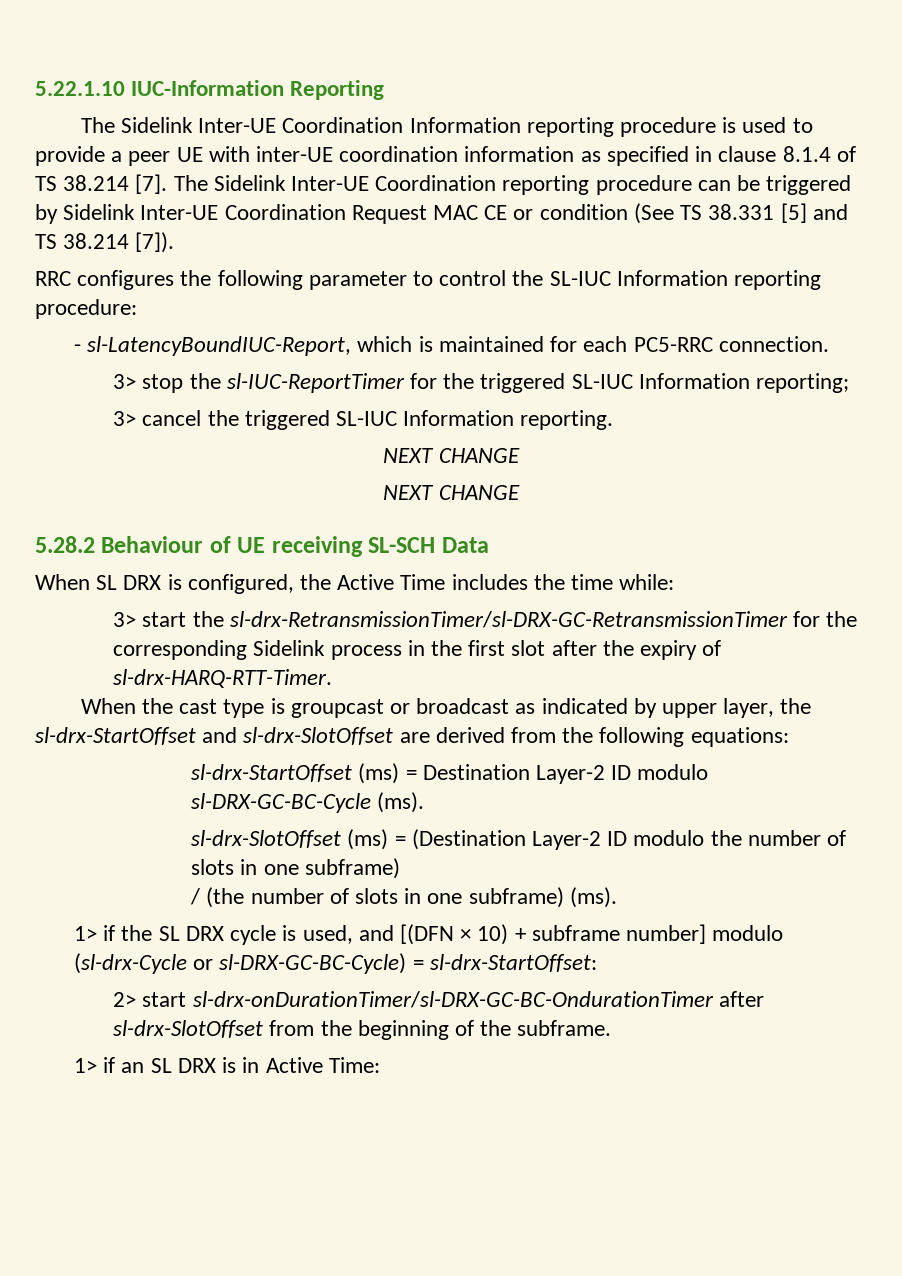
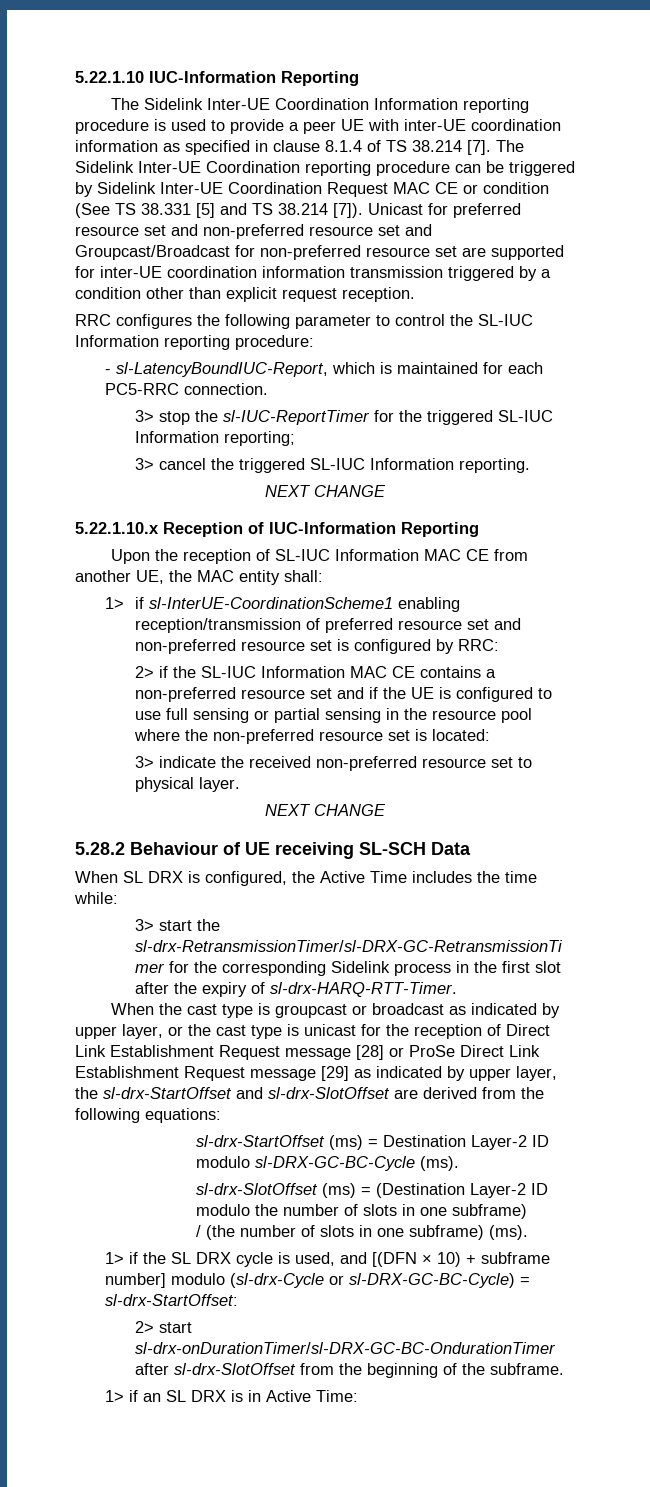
+ Unicast for preferred resource set and non-preferred resource set and Groupcast/Broadcast for non-preferred resource set are supported for inter-UE coordination information transmission triggered by a condition other than explicit request reception.
+ 5.22.1.10.x Reception of IUC-Information Reporting
+ Upon the reception of SL-IUC Information MAC CE from another UE, the MAC entity shall:
+ 1> if sl-InterUE-CoordinationScheme1 enabling reception/transmission of preferred resource set and non-preferred resource set is configured by RRC:
+ 2> if the SL-IUC Information MAC CE contains a non-preferred resource set and if the UE is configured to use full sensing or partial sensing in the resource pool where the non-preferred resource set is located:
+ 3> indicate the received non-preferred resource set to physical layer.
- When the cast type is groupcast or broadcast as indicated by upper layer, the sl-drx-StartOffset and sl-drx-SlotOffset are derived from the following equations:
+ When the cast type is groupcast or broadcast as indicated by upper layer, or the cast type is unicast for the reception of Direct Link Establishment Request message [28] or ProSe Direct Link Establishment Request message [29] as indicated by upper layer, the sl-drx-StartOffset and sl-drx-SlotOffset are derived from the following equations:

